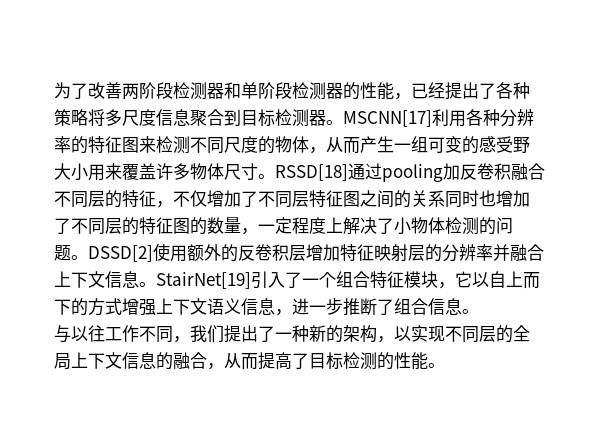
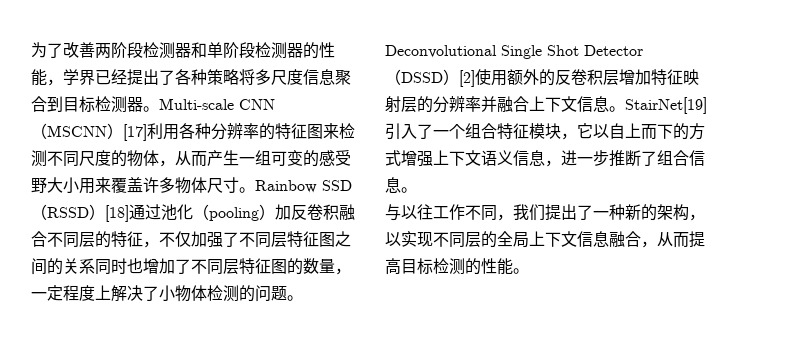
- 为了改善两阶段检测器和单阶段检测器的性能，已经提出了各种策略将多尺度信息聚合到目标检测器。
+ 为了改善两阶段检测器和单阶段检测器的性能，学界已经提出了各种策略将多尺度信息聚合到目标检测器。
- MSCNN[17]利用各种分辨率的特征图来检测不同尺度的物体，从而产生一组可变的感受野大小用来覆盖许多物体尺寸。
+ Multi-scale CNN（MSCNN）[17]利用各种分辨率的特征图来检测不同尺度的物体，从而产生一组可变的感受野大小用来覆盖许多物体尺寸。
- RSSD[18]通过pooling加反卷积融合不同层的特征，不仅增加了不同层特征图之间的关系同时也增加了不同层的特征图的数量，一定程度上解决了小物体检测的问题。
+ Rainbow SSD（RSSD）[18]通过池化（pooling）加反卷积融合不同层的特征，不仅加强了不同层特征图之间的关系同时也增加了不同层特征图的数量，一定程度上解决了小物体检测的问题。
- DSSD[2]使用额外的反卷积层增加特征映射层的分辨率并融合上下文信息。
+ Deconvolutional Single Shot Detector（DSSD）[2]使用额外的反卷积层增加特征映射层的分辨率并融合上下文信息。
- 与以往工作不同，我们提出了一种新的架构，以实现不同层的全局上下文信息的融合，从而提高了目标检测的性能。
+ 与以往工作不同，我们提出了一种新的架构，以实现不同层的全局上下文信息融合，从而提高目标检测的性能。

